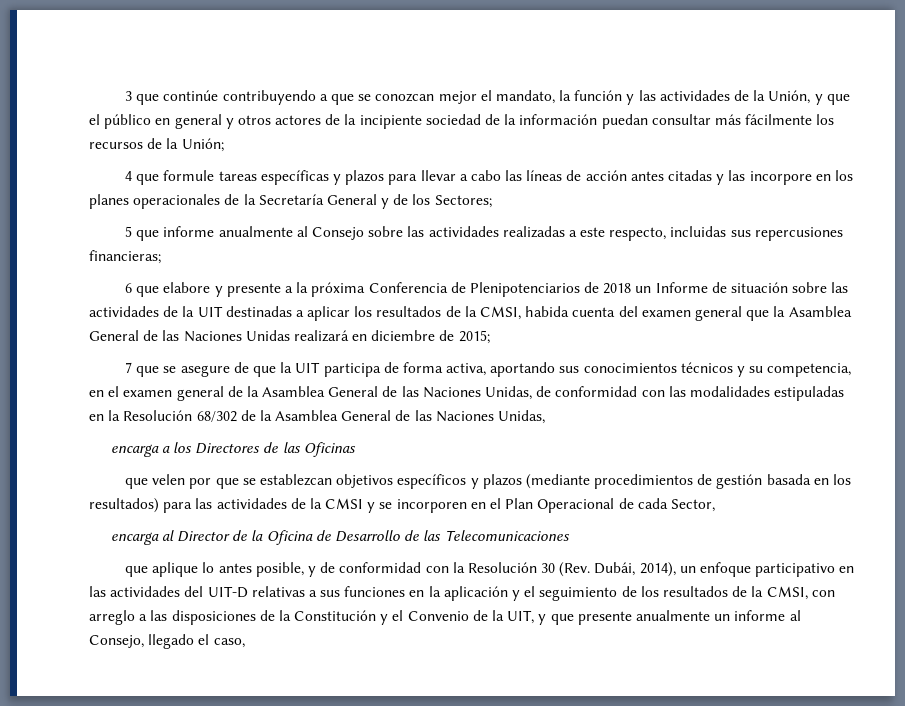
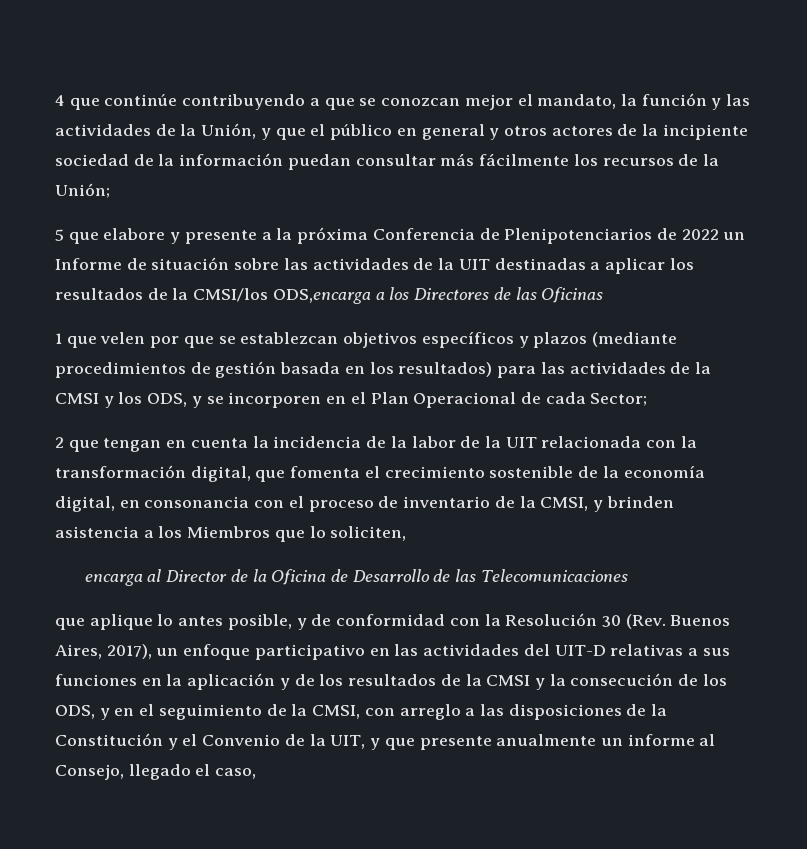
- 3 que continúe contribuyendo a que se conozcan mejor el mandato, la función y las actividades de la Unión, y que el público en general y otros actores de la incipiente sociedad de la información puedan consultar más fácilmente los recursos de la Unión;
+ 4 que continúe contribuyendo a que se conozcan mejor el mandato, la función y las actividades de la Unión, y que el público en general y otros actores de la incipiente sociedad de la información puedan consultar más fácilmente los recursos de la Unión;
- 4 que formule tareas específicas y plazos para llevar a cabo las líneas de acción antes citadas y las incorpore en los planes operacionales de la Secretaría General y de los Sectores;
- 5 que informe anualmente al Consejo sobre las actividades realizadas a este respecto, incluidas sus repercusiones financieras;
- 6 que elabore y presente a la próxima Conferencia de Plenipotenciarios de 2018 un Informe de situación sobre las actividades de la UIT destinadas a aplicar los resultados de la CMSI, habida cuenta del examen general que la Asamblea General de las Naciones Unidas realizará en diciembre de 2015;
- 7 que se asegure de que la UIT participa de forma activa, aportando sus conocimientos técnicos y su competencia, en el examen general de la Asamblea General de las Naciones Unidas, de conformidad con las modalidades estipuladas en la Resolución 68/302 de la Asamblea General de las Naciones Unidas,
- encarga a los Directores de las Oficinas
+ 5 que elabore y presente a la próxima Conferencia de Plenipotenciarios de 2022 un Informe de situación sobre las actividades de la UIT destinadas a aplicar los resultados de la CMSI/los ODS,encarga a los Directores de las Oficinas
- que velen por que se establezcan objetivos específicos y plazos (mediante procedimientos de gestión basada en los resultados) para las actividades de la CMSI y se incorporen en el Plan Operacional de cada Sector,
+ 1 que velen por que se establezcan objetivos específicos y plazos (mediante procedimientos de gestión basada en los resultados) para las actividades de la CMSI y los ODS, y se incorporen en el Plan Operacional de cada Sector;
+ 2 que tengan en cuenta la incidencia de la labor de la UIT relacionada con la transformación digital, que fomenta el crecimiento sostenible de la economía digital, en consonancia con el proceso de inventario de la CMSI, y brinden asistencia a los Miembros que lo soliciten,
- que aplique lo antes posible, y de conformidad con la Resolución 30 (Rev. Dubái, 2014), un enfoque participativo en las actividades del UIT-D relativas a sus funciones en la aplicación y el seguimiento de los resultados de la CMSI, con arreglo a las disposiciones de la Constitución y el Convenio de la UIT, y que presente anualmente un informe al Consejo, llegado el caso,
+ que aplique lo antes posible, y de conformidad con la Resolución 30 (Rev. Buenos Aires, 2017), un enfoque participativo en las actividades del UIT-D relativas a sus funciones en la aplicación y de los resultados de la CMSI y la consecución de los ODS, y en el seguimiento de la CMSI, con arreglo a las disposiciones de la Constitución y el Convenio de la UIT, y que presente anualmente un informe al Consejo, llegado el caso,

